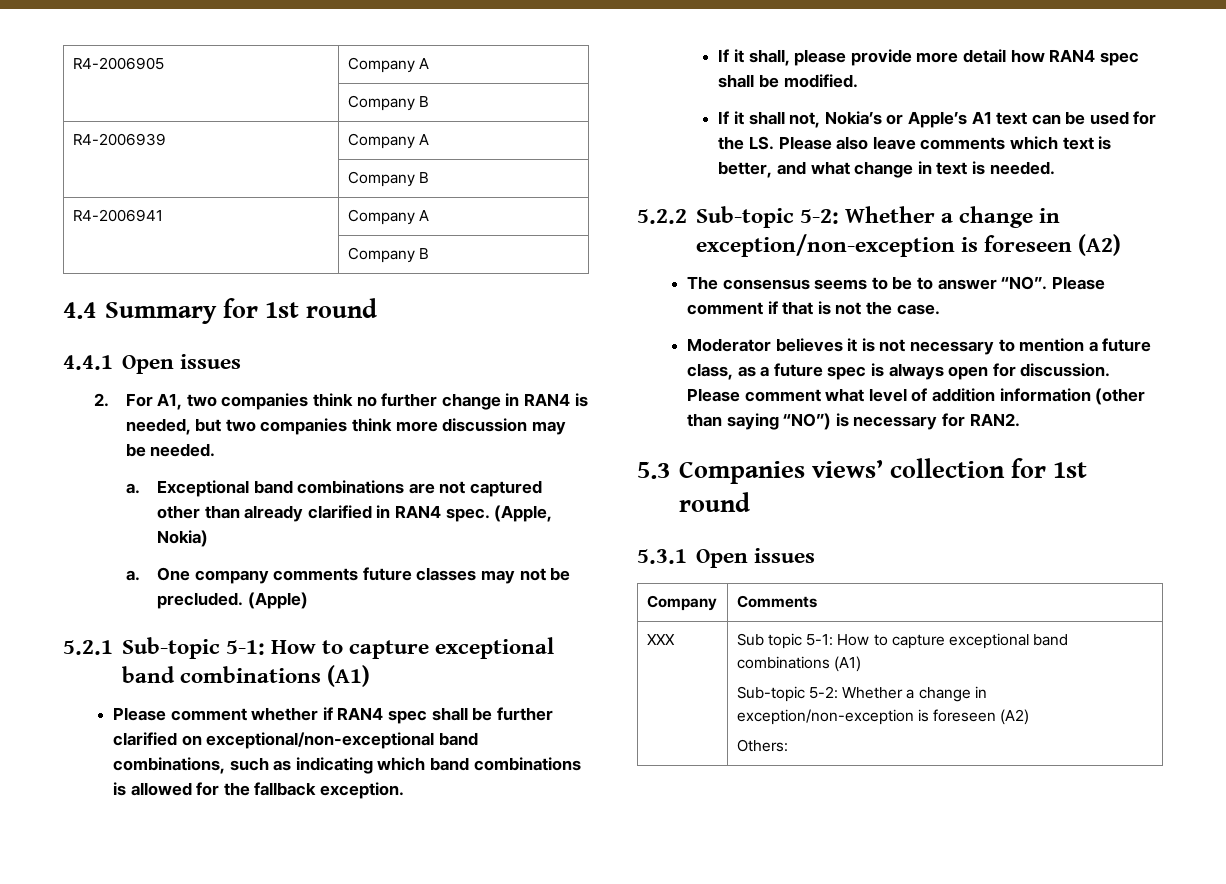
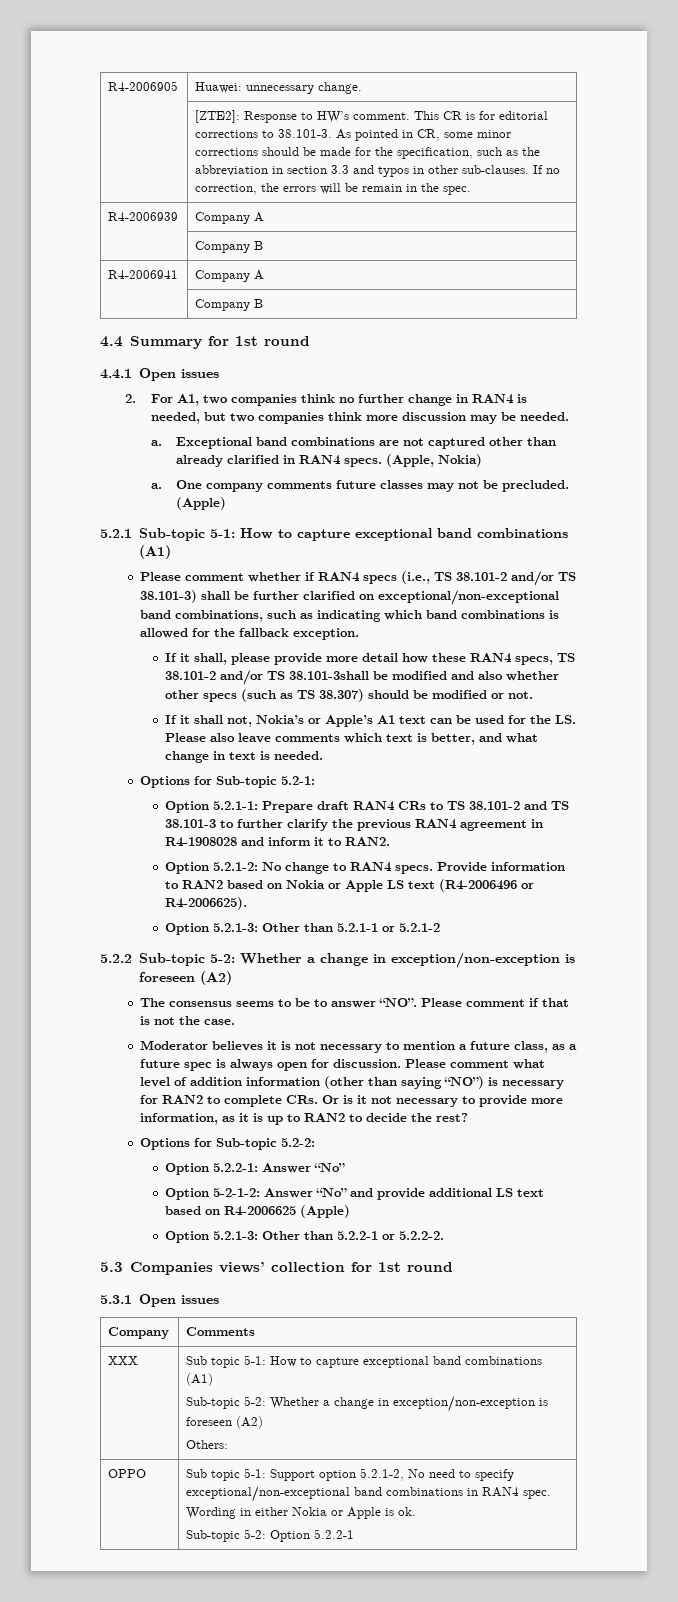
- R4-2006905 | Company A
- | Company B
+ R4-2006905 | Huawei: unnecessary change.
+ | [ZTE2]: Response to HW’s comment. This CR is for editorial corrections to 38.101-3. As pointed in CR, some minor corrections should be made for the specification, such as the abbreviation in section 3.3 and typos in other sub-clauses. If no correction, the errors will be remain in the spec.
- Exceptional band combinations are not captured other than already clarified in RAN4 spec.
+ Exceptional band combinations are not captured other than already clarified in RAN4 specs.
- Please comment whether if RAN4 spec shall be further clarified on exceptional/non-exceptional band combinations, such as indicating which band combinations is allowed for the fallback exception.
+ Please comment whether if RAN4 specs (i.e., TS 38.101-2 and/or TS 38.101-3) shall be further clarified on exceptional/non-exceptional band combinations, such as indicating which band combinations is allowed for the fallback exception.
- If it shall, please provide more detail how RAN4 spec shall be modified.
+ If it shall, please provide more detail how these RAN4 specs, TS 38.101-2 and/or TS 38.101-3shall be modified and also whether other specs (such as TS 38.307) should be modified or not.
+ Options for Sub-topic 5.2-1:
+ Option 5.2.1-1: Prepare draft RAN4 CRs to TS 38.101-2 and TS 38.101-3 to further clarify the previous RAN4 agreement in R4-1908028 and inform it to RAN2.
+ Option 5.2.1-2: No change to RAN4 specs. Provide information to RAN2 based on Nokia or Apple LS text (R4-2006496 or R4-2006625).
+ Option 5.2.1-3: Other than 5.2.1-1 or 5.2.1-2
- Please comment what level of addition information (other than saying “NO”) is necessary for RAN2.
+ Please comment what level of addition information (other than saying “NO”) is necessary for RAN2 to complete CRs. Or is it not necessary to provide more information, as it is up to RAN2 to decide the rest?
+ Options for Sub-topic 5.2-2:
+ Option 5.2.2-1: Answer “No”
+ Option 5-2-1-2: Answer “No” and provide additional LS text based on R4-2006625 (Apple)
+ Option 5.2.1-3: Other than 5.2.2-1 or 5.2.2-2.
+ OPPO | Sub topic 5-1: Support option 5.2.1-2, No need to specify exceptional/non-exceptional band combinations in RAN4 spec. Wording in either Nokia or Apple is ok.
+ Sub-topic 5-2: Option 5.2.2-1

